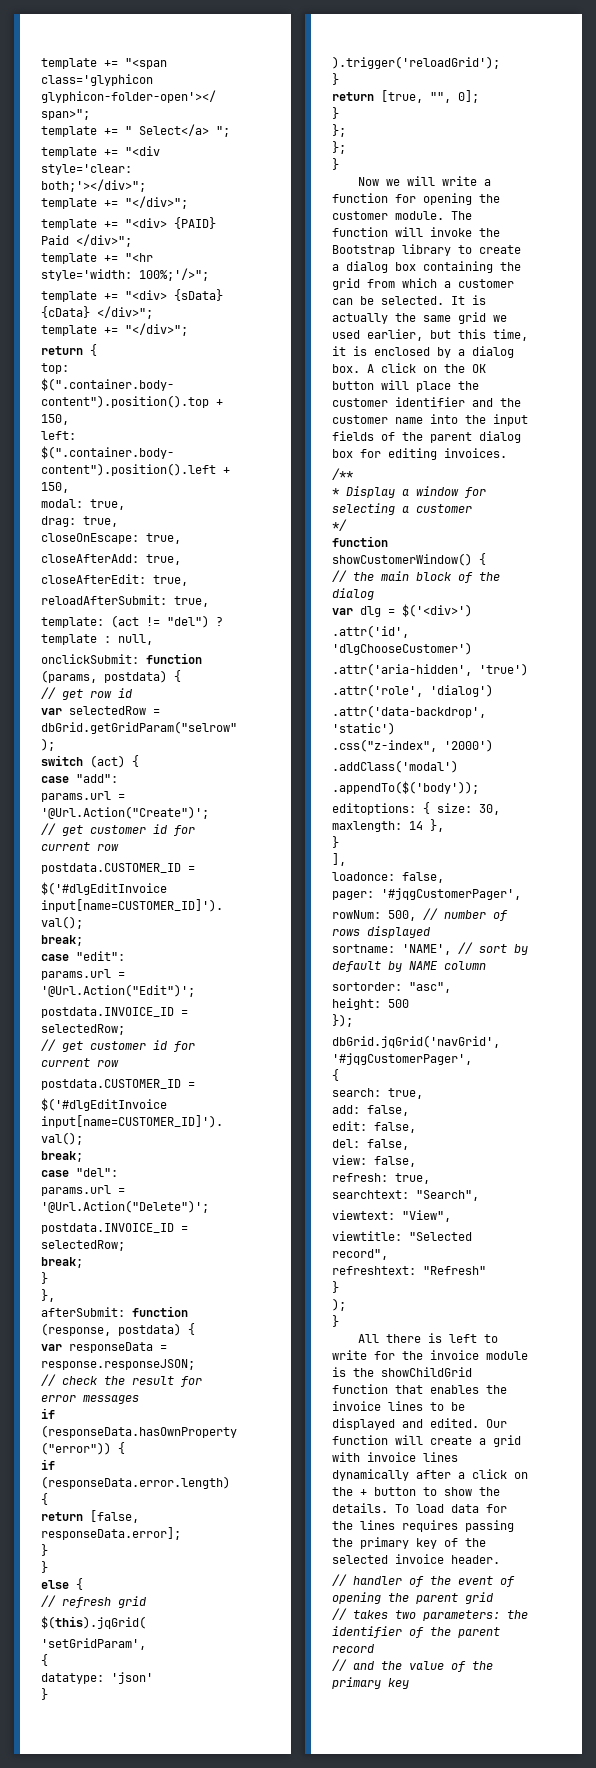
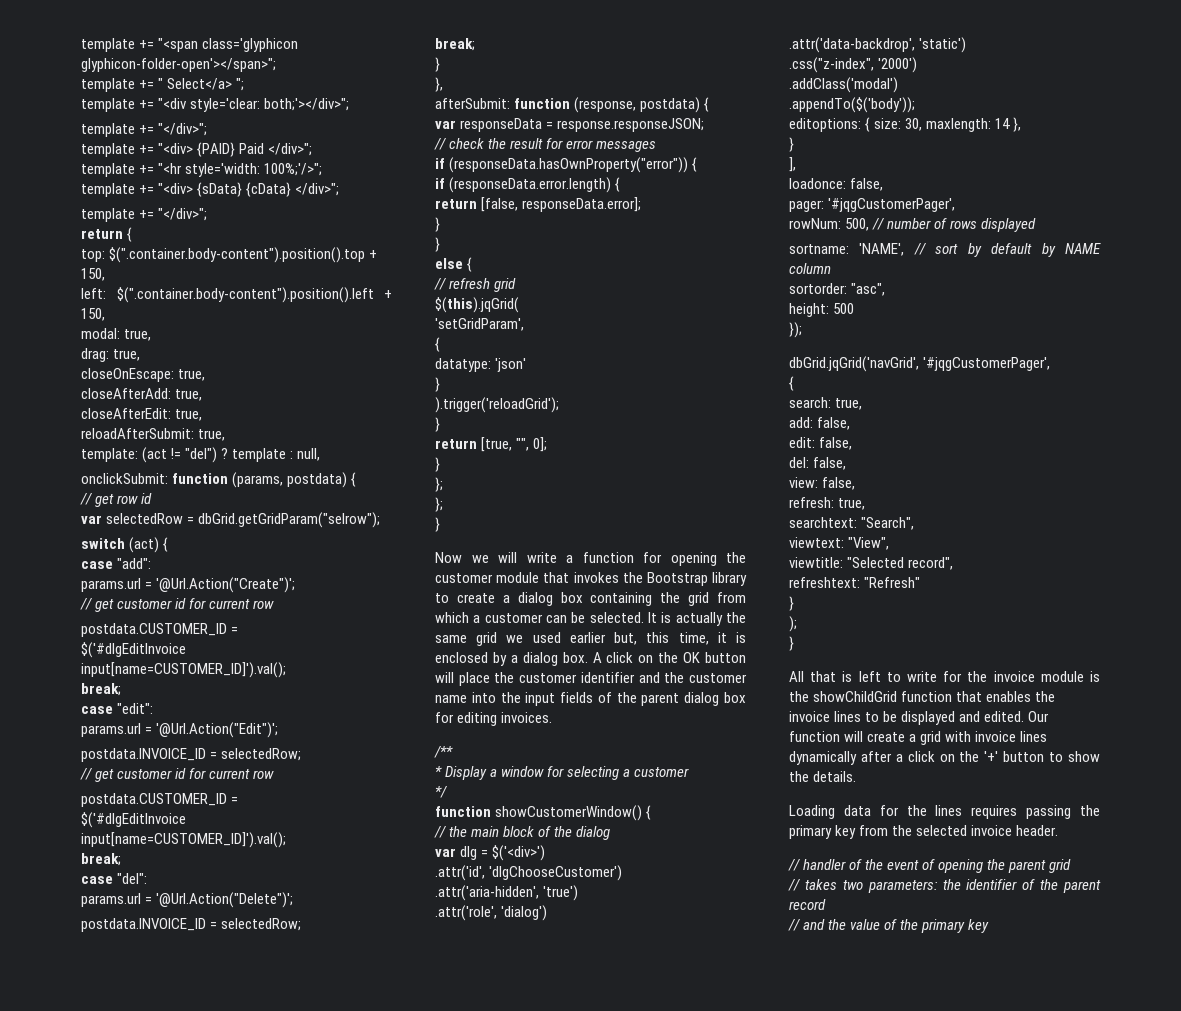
- Now we will write a function for opening the customer module. The function will invoke the Bootstrap library to create a dialog box containing the grid from which a customer can be selected.
+ Now we will write a function for opening the customer module that invokes the Bootstrap library to create a dialog box containing the grid from which a customer can be selected.
- It is actually the same grid we used earlier, but this time, it is enclosed by a dialog box.
+ It is actually the same grid we used earlier but, this time, it is enclosed by a dialog box.
- All there is left to write for the invoice module is the showChildGrid function that enables the invoice lines to be displayed and edited.
+ All that is left to write for the invoice module is the showChildGrid function that enables the invoice lines to be displayed and edited.
- Our function will create a grid with invoice lines dynamically after a click on the + button to show the details. To load data for the lines requires passing the primary key of the selected invoice header.
+ Our function will create a grid with invoice lines dynamically after a click on the '+' button to show the details.
+ Loading data for the lines requires passing the primary key from the selected invoice header.

